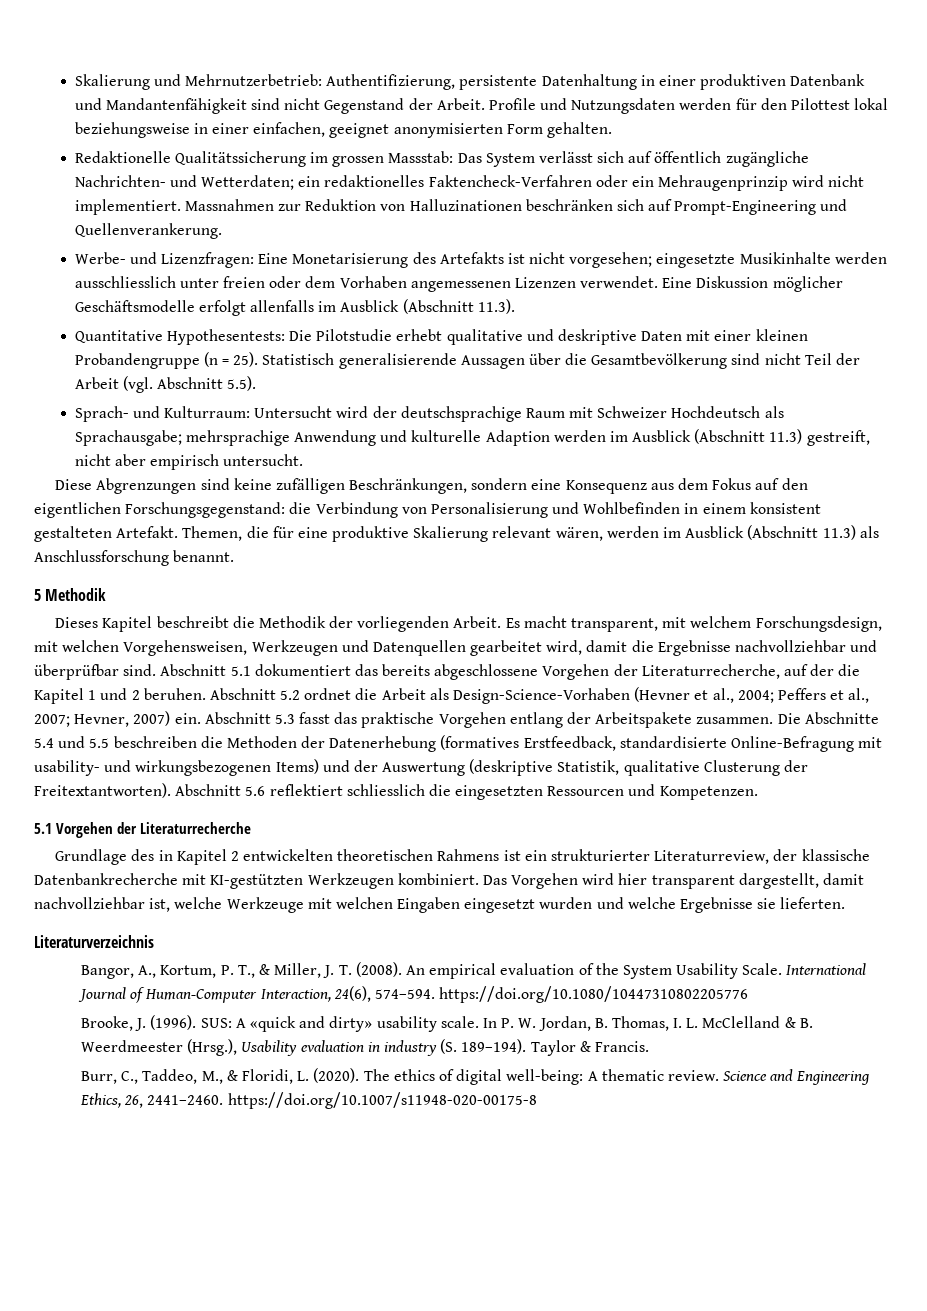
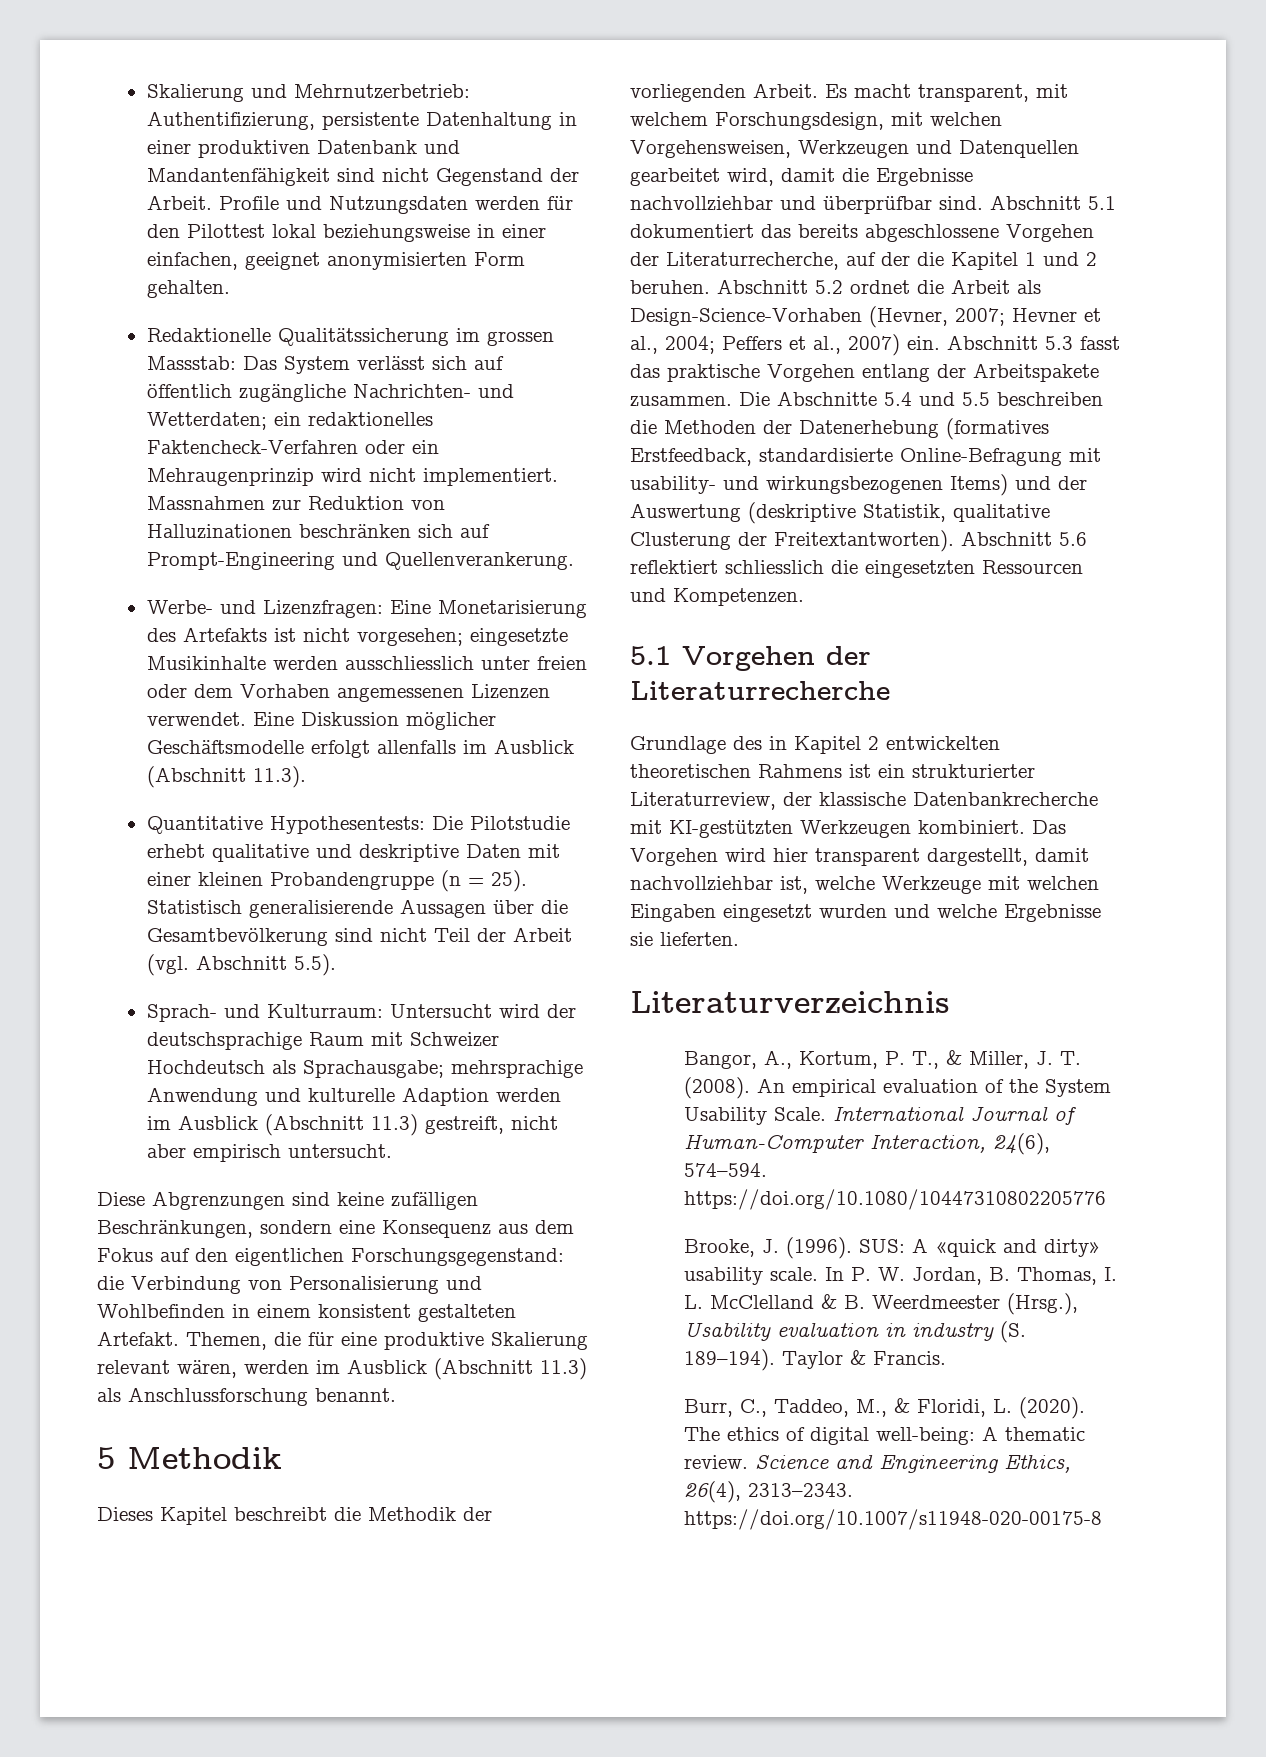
- Abschnitt 5.2 ordnet die Arbeit als Design-Science-Vorhaben (Hevner et al., 2004; Peffers et al., 2007; Hevner, 2007) ein.
+ Abschnitt 5.2 ordnet die Arbeit als Design-Science-Vorhaben (Hevner, 2007; Hevner et al., 2004; Peffers et al., 2007) ein.
- Science and Engineering Ethics, 26, 2441–2460. https://doi.org/10.1007/s11948-020-00175-8
+ Science and Engineering Ethics, 26(4), 2313–2343. https://doi.org/10.1007/s11948-020-00175-8

